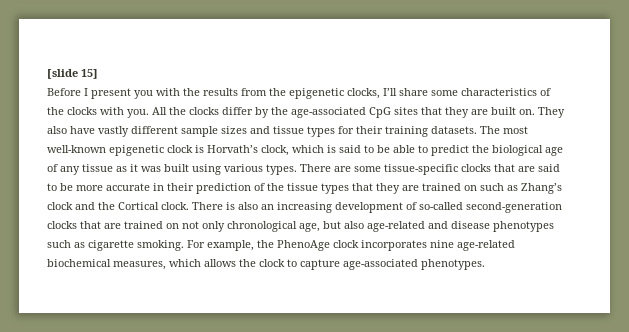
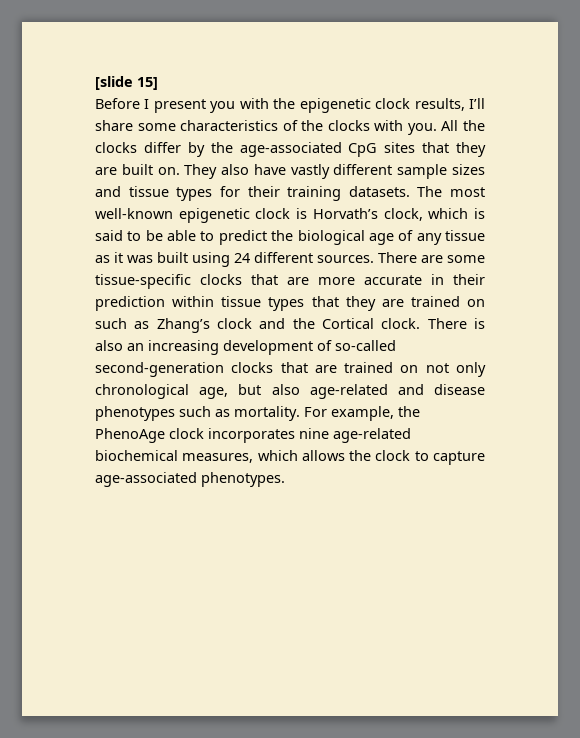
- Before I present you with the results from the epigenetic clocks, I’ll share some characteristics of the clocks with you.
+ Before I present you with the epigenetic clock results, I’ll share some characteristics of the clocks with you.
- The most well-known epigenetic clock is Horvath’s clock, which is said to be able to predict the biological age of any tissue as it was built using various types.
+ The most well-known epigenetic clock is Horvath’s clock, which is said to be able to predict the biological age of any tissue as it was built using 24 different sources.
- There are some tissue-specific clocks that are said to be more accurate in their prediction of the tissue types that they are trained on such as Zhang’s clock and the Cortical clock.
+ There are some tissue-specific clocks that are more accurate in their prediction within tissue types that they are trained on such as Zhang’s clock and the Cortical clock.
- There is also an increasing development of so-called second-generation clocks that are trained on not only chronological age, but also age-related and disease phenotypes such as cigarette smoking.
+ There is also an increasing development of so-called second-generation clocks that are trained on not only chronological age, but also age-related and disease phenotypes such as mortality.

